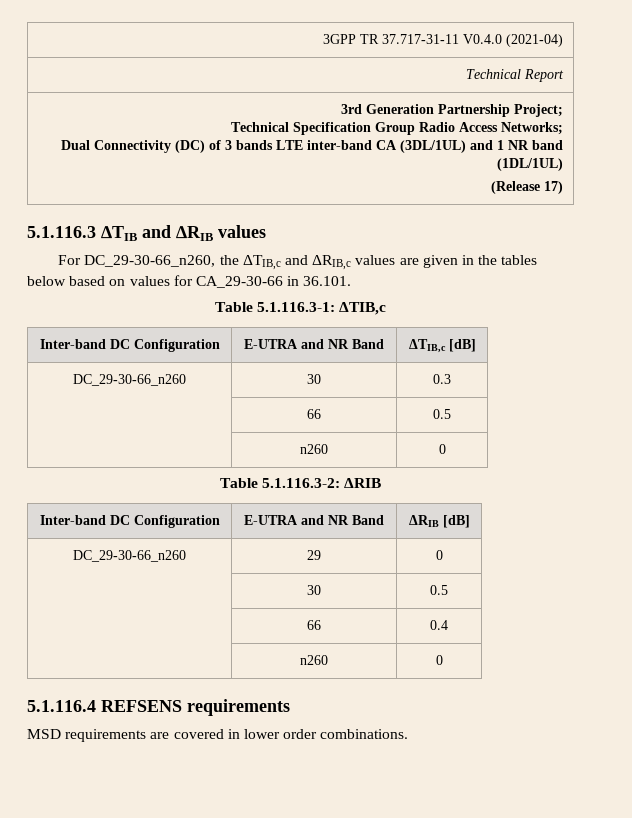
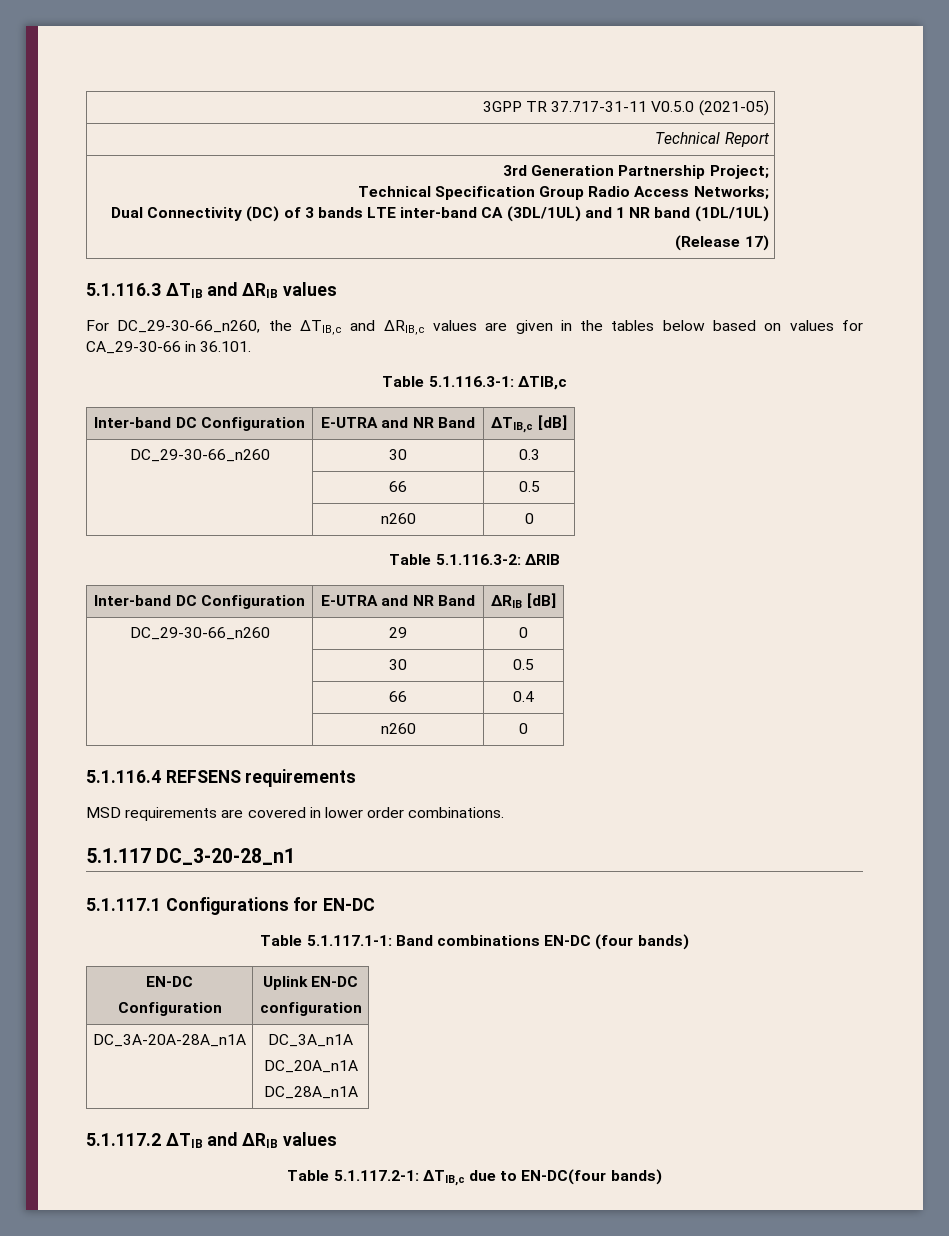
- 3GPP TR 37.717-31-11 V0.4.0 (2021-04)
+ 3GPP TR 37.717-31-11 V0.5.0 (2021-05)
+ 5.1.117 DC_3-20-28_n1
+ 5.1.117.1 Configurations for EN-DC
+ Table 5.1.117.1-1: Band combinations EN-DC (four bands)
+ EN-DC
+ Configuration | Uplink EN-DC
+ configuration
+ DC_3A-20A-28A_n1A | DC_3A_n1A
+ DC_20A_n1A
+ DC_28A_n1A
+ 5.1.117.2 ∆TIB and ∆RIB values
+ Table 5.1.117.2-1: ΔTIB,c due to EN-DC(four bands)

